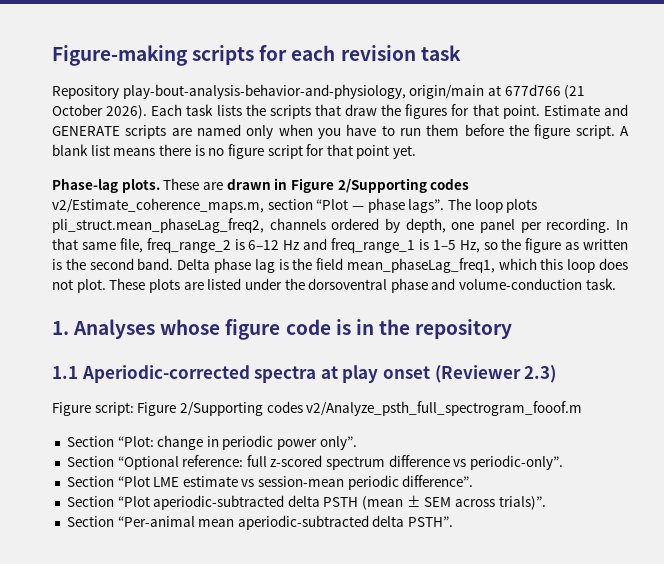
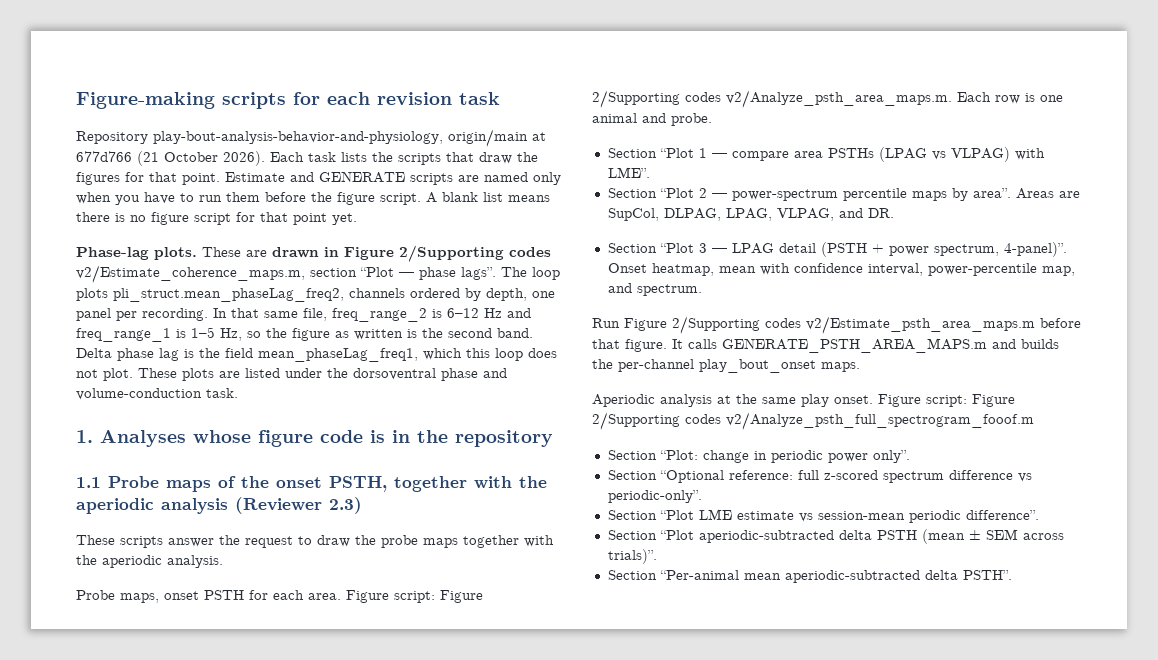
- 1.1 Aperiodic-corrected spectra at play onset (Reviewer 2.3)
- Figure script: Figure 2/Supporting codes v2/Analyze_psth_full_spectrogram_fooof.m
+ 1.1 Probe maps of the onset PSTH, together with the aperiodic analysis (Reviewer 2.3)
+ These scripts answer the request to draw the probe maps together with the aperiodic analysis.
+ Probe maps, onset PSTH for each area. Figure script: Figure 2/Supporting codes v2/Analyze_psth_area_maps.m. Each row is one animal and probe.
+ Section “Plot 1 — compare area PSTHs (LPAG vs VLPAG) with LME”.
+ Section “Plot 2 — power-spectrum percentile maps by area”. Areas are SupCol, DLPAG, LPAG, VLPAG, and DR.
+ Section “Plot 3 — LPAG detail (PSTH + power spectrum, 4-panel)”. Onset heatmap, mean with confidence interval, power-percentile map, and spectrum.
+ Run Figure 2/Supporting codes v2/Estimate_psth_area_maps.m before that figure. It calls GENERATE_PSTH_AREA_MAPS.m and builds the per-channel play_bout_onset maps.
+ Aperiodic analysis at the same play onset. Figure script: Figure 2/Supporting codes v2/Analyze_psth_full_spectrogram_fooof.m

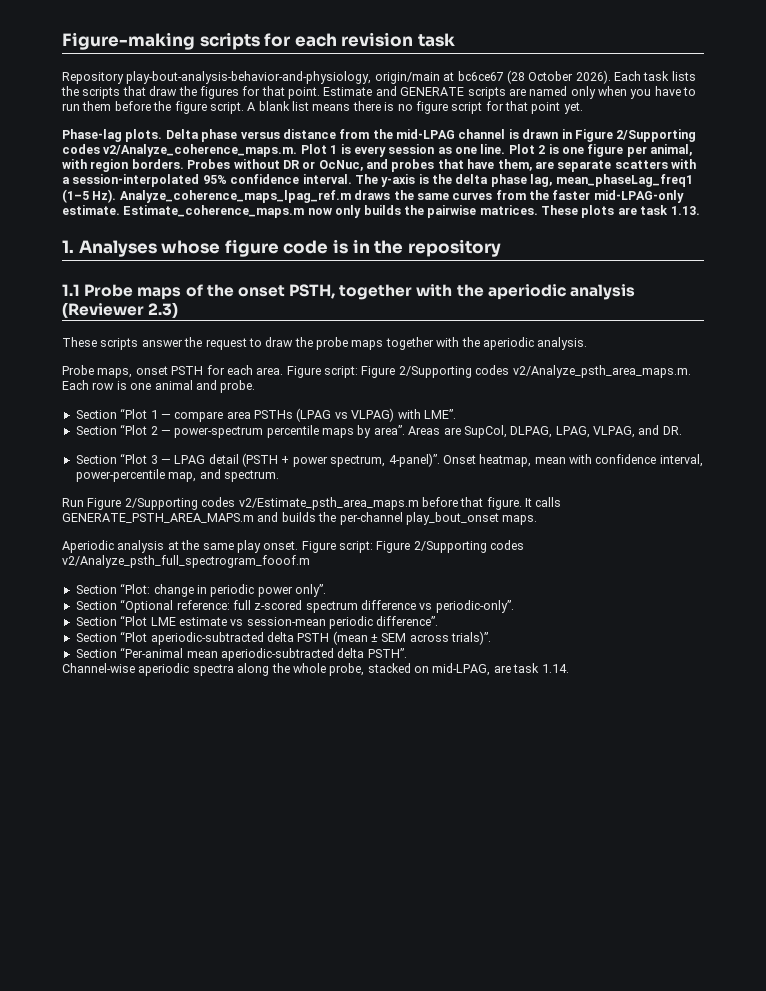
- Repository play-bout-analysis-behavior-and-physiology, origin/main at 677d766 (21 October 2026).
+ Repository play-bout-analysis-behavior-and-physiology, origin/main at bc6ce67 (28 October 2026).
- These are drawn in Figure 2/Supporting codes v2/Estimate_coherence_maps.m, section “Plot — phase lags”. The loop plots pli_struct.mean_phaseLag_freq2, channels ordered by depth, one panel per recording. In that same file, freq_range_2 is 6–12 Hz and freq_range_1 is 1–5 Hz, so the figure as written is the second band. Delta phase lag is the field mean_phaseLag_freq1, which this loop does not plot. These plots are listed under the dorsoventral phase and volume-conduction task.
+ Delta phase versus distance from the mid-LPAG channel is drawn in Figure 2/Supporting codes v2/Analyze_coherence_maps.m. Plot 1 is every session as one line. Plot 2 is one figure per animal, with region borders. Probes without DR or OcNuc, and probes that have them, are separate scatters with a session-interpolated 95% confidence interval. The y-axis is the delta phase lag, mean_phaseLag_freq1 (1–5 Hz). Analyze_coherence_maps_lpag_ref.m draws the same curves from the faster mid-LPAG-only estimate. Estimate_coherence_maps.m now only builds the pairwise matrices. These plots are task 1.13.
+ Channel-wise aperiodic spectra along the whole probe, stacked on mid-LPAG, are task 1.14.

